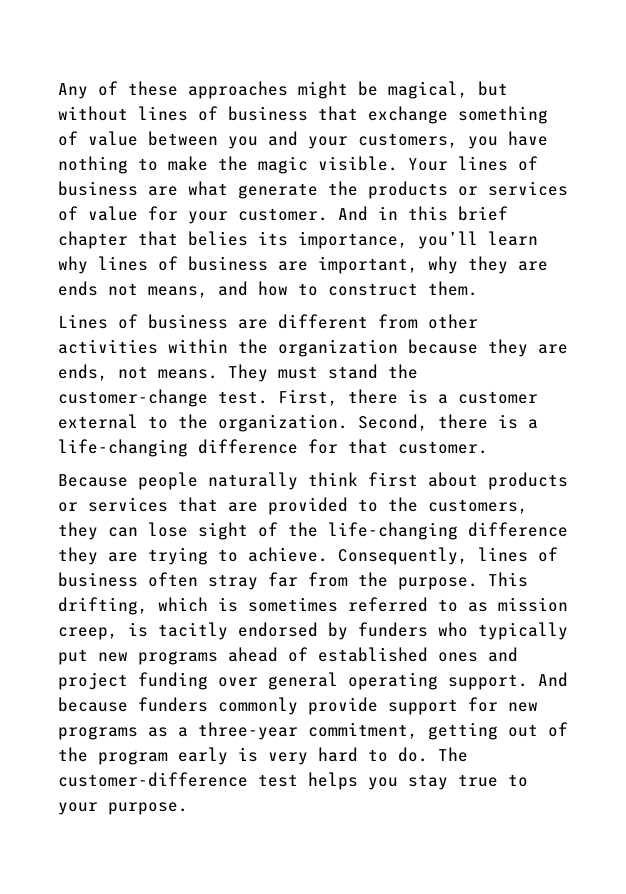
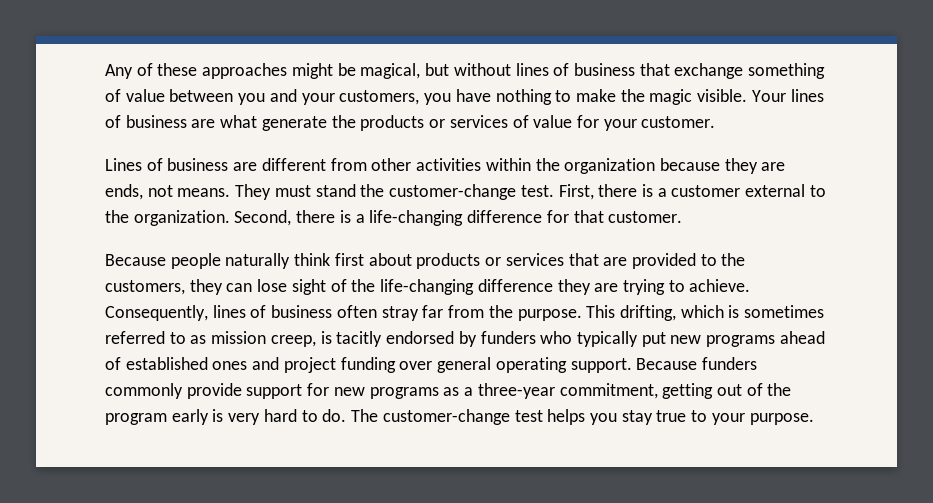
- And in this brief chapter that belies its importance, you’ll learn why lines of business are important, why they are ends not means, and how to construct them.
- And because funders commonly provide support for new programs as a three-year commitment, getting out of the program early is very hard to do.
+ Because funders commonly provide support for new programs as a three-year commitment, getting out of the program early is very hard to do.
- The customer-difference test helps you stay true to your purpose.
+ The customer-change test helps you stay true to your purpose.

